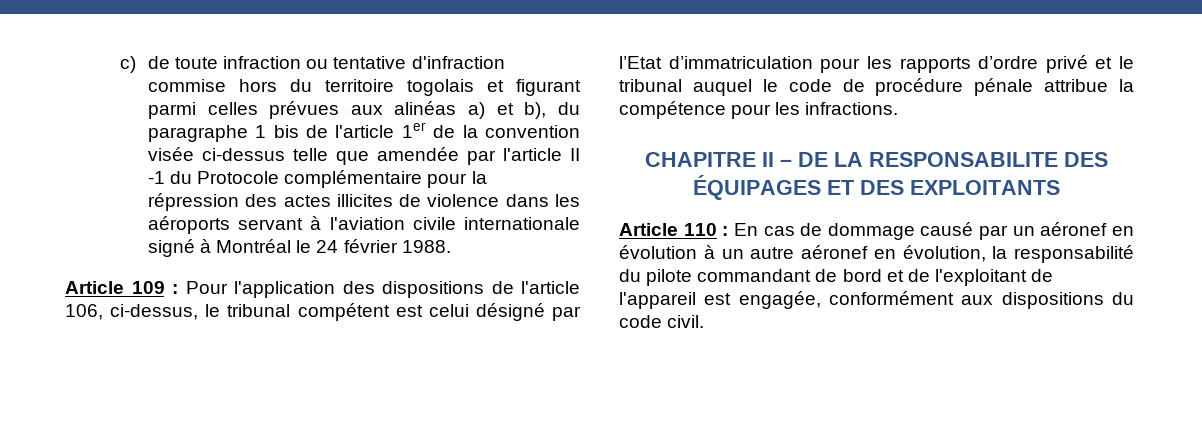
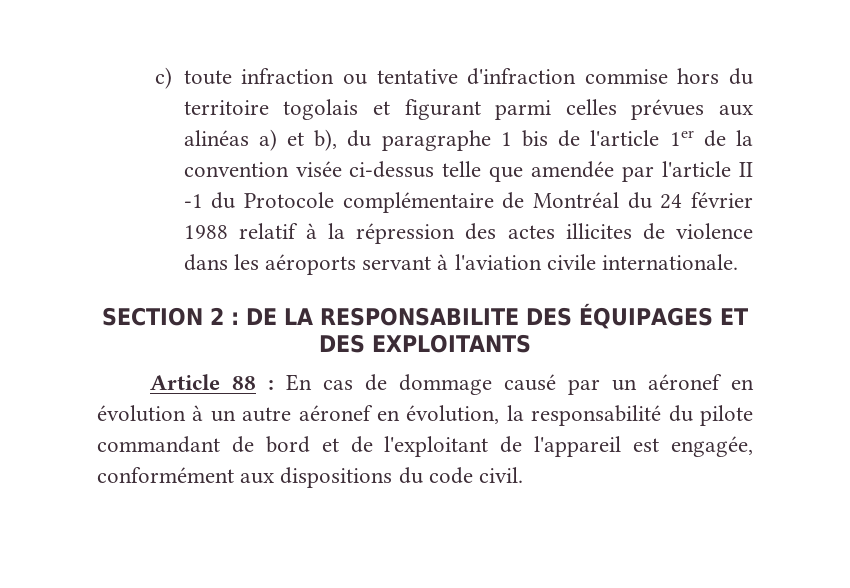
- c) de toute infraction ou tentative d'infraction commise hors du territoire togolais et figurant parmi celles prévues aux alinéas a) et b), du paragraphe 1 bis de l'article 1er de la convention visée ci-dessus telle que amendée par l'article II -1 du Protocole complémentaire pour la répression des actes illicites de violence dans les aéroports servant à l'aviation civile internationale signé à Montréal le 24 février 1988.
- Article 109 : Pour l'application des dispositions de l'article 106, ci-dessus, le tribunal compétent est celui désigné par l’Etat d’immatriculation pour les rapports d’ordre privé et le tribunal auquel le code de procédure pénale attribue la compétence pour les infractions.
- CHAPITRE II – DE LA RESPONSABILITE DES ÉQUIPAGES ET DES EXPLOITANTS
+ c) toute infraction ou tentative d'infraction commise hors du territoire togolais et figurant parmi celles prévues aux alinéas a) et b), du paragraphe 1 bis de l'article 1er de la convention visée ci-dessus telle que amendée par l'article II -1 du Protocole complémentaire de Montréal du 24 février 1988 relatif à la répression des actes illicites de violence dans les aéroports servant à l'aviation civile internationale.
+ SECTION 2 : DE LA RESPONSABILITE DES ÉQUIPAGES ET DES EXPLOITANTS
- Article 110 : En cas de dommage causé par un aéronef en évolution à un autre aéronef en évolution, la responsabilité du pilote commandant de bord et de l'exploitant de l'appareil est engagée, conformément aux dispositions du code civil.
+ Article 88 : En cas de dommage causé par un aéronef en évolution à un autre aéronef en évolution, la responsabilité du pilote commandant de bord et de l'exploitant de l'appareil est engagée, conformément aux dispositions du code civil.

